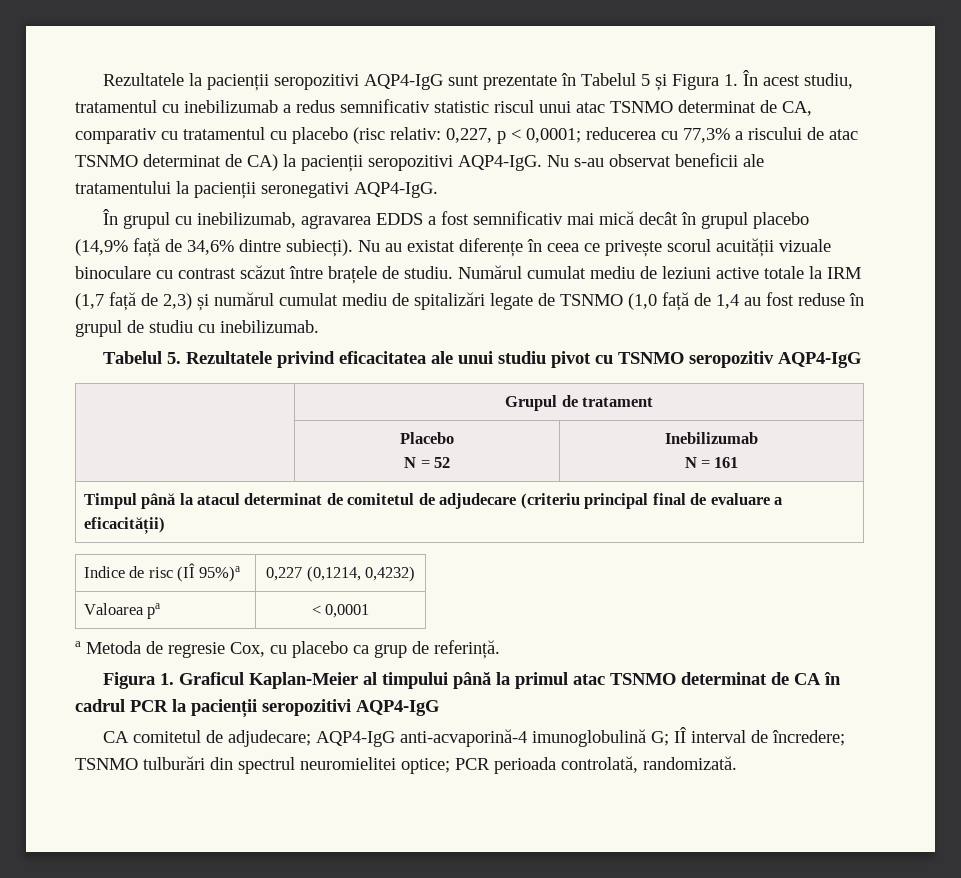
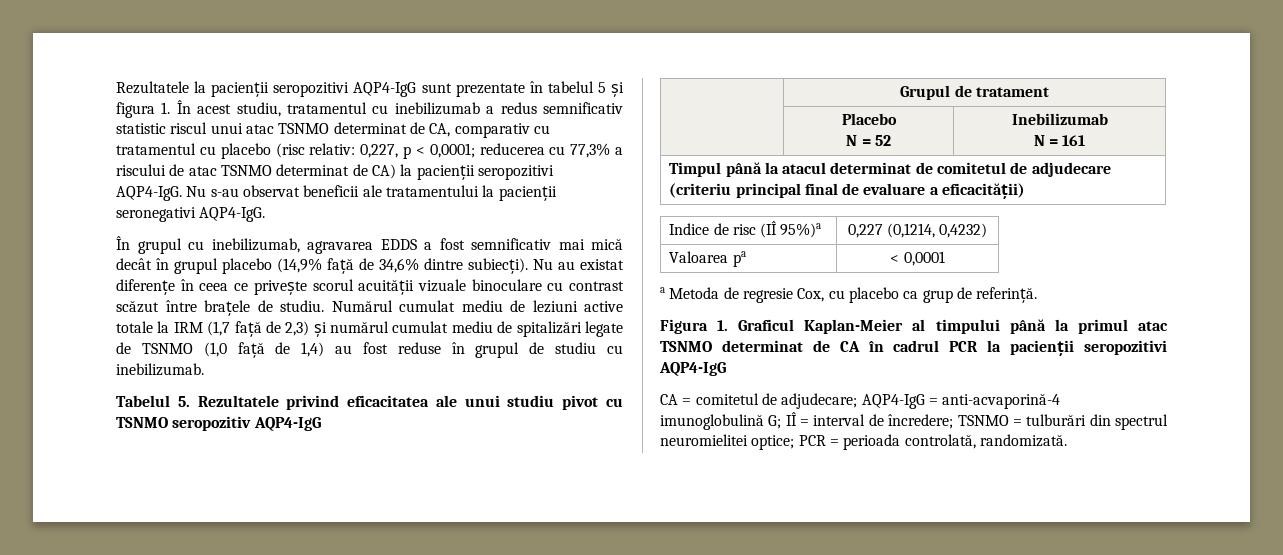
- Rezultatele la pacienții seropozitivi AQP4-IgG sunt prezentate în Tabelul 5 și Figura 1. În acest studiu, tratamentul cu inebilizumab a redus semnificativ statistic riscul unui atac TSNMO determinat de CA, comparativ cu tratamentul cu placebo (risc relativ: 0,227, p < 0,0001; reducerea cu 77,3% a riscului de atac TSNMO determinat de CA) la pacienții seropozitivi AQP4-IgG.
+ Rezultatele la pacienții seropozitivi AQP4-IgG sunt prezentate în tabelul 5 și figura 1. În acest studiu, tratamentul cu inebilizumab a redus semnificativ statistic riscul unui atac TSNMO determinat de CA, comparativ cu tratamentul cu placebo (risc relativ: 0,227, p < 0,0001; reducerea cu 77,3% a riscului de atac TSNMO determinat de CA) la pacienții seropozitivi AQP4-IgG.
- Numărul cumulat mediu de leziuni active totale la IRM (1,7 față de 2,3) și numărul cumulat mediu de spitalizări legate de TSNMO (1,0 față de 1,4 au fost reduse în grupul de studiu cu inebilizumab.
+ Numărul cumulat mediu de leziuni active totale la IRM (1,7 față de 2,3) și numărul cumulat mediu de spitalizări legate de TSNMO (1,0 față de 1,4) au fost reduse în grupul de studiu cu inebilizumab.
- CA comitetul de adjudecare; AQP4-IgG anti-acvaporină-4 imunoglobulină G; IÎ interval de încredere; TSNMO tulburări din spectrul neuromielitei optice; PCR perioada controlată, randomizată.
+ CA = comitetul de adjudecare; AQP4-IgG = anti-acvaporină-4 imunoglobulină G; IÎ = interval de încredere; TSNMO = tulburări din spectrul neuromielitei optice; PCR = perioada controlată, randomizată.

